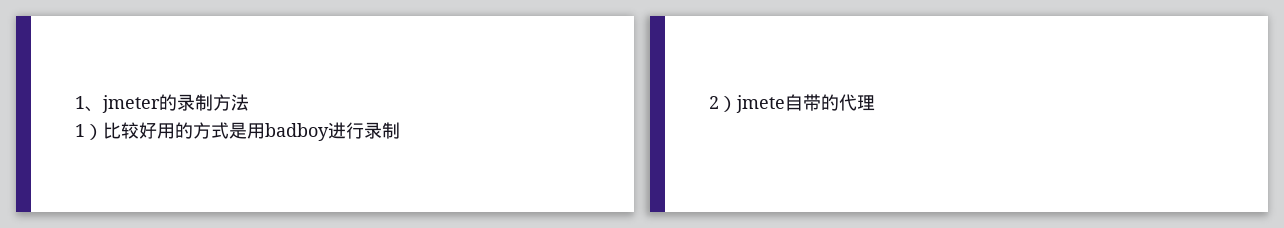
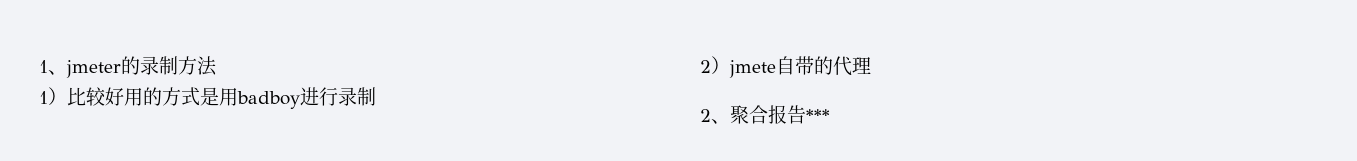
+ 2、聚合报告***

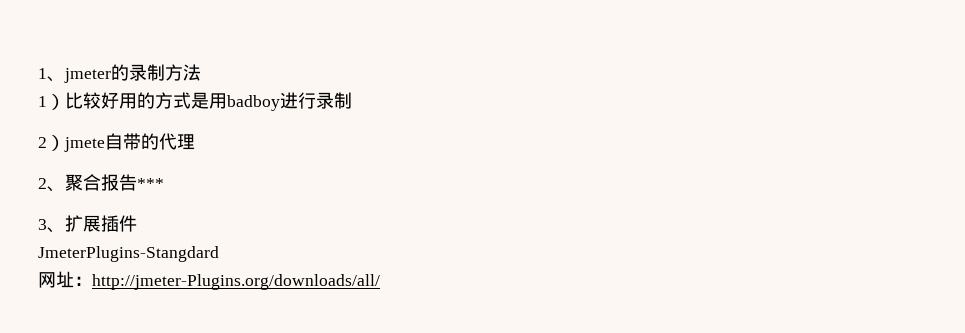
+ 3、扩展插件
+ JmeterPlugins-Stangdard
+ 网址：http://jmeter-Plugins.org/downloads/all/

